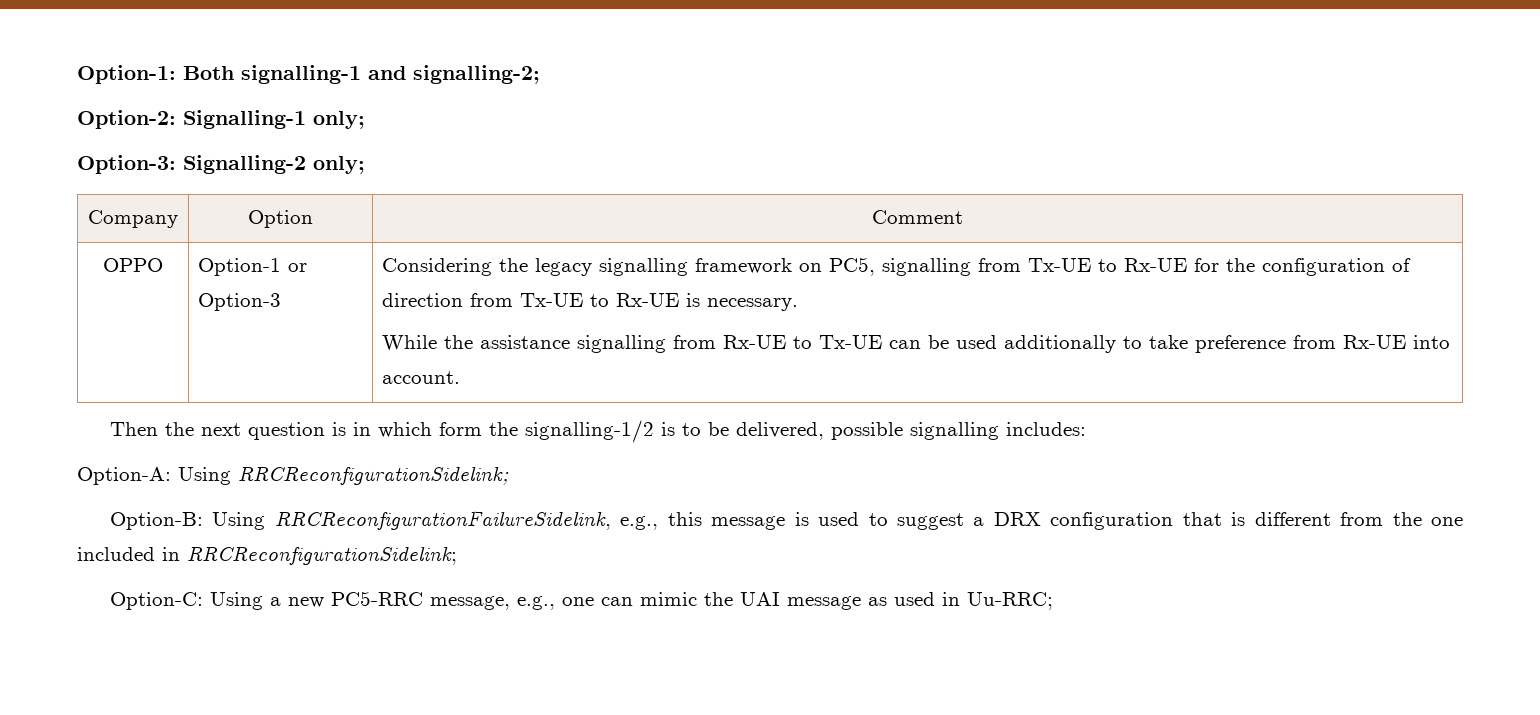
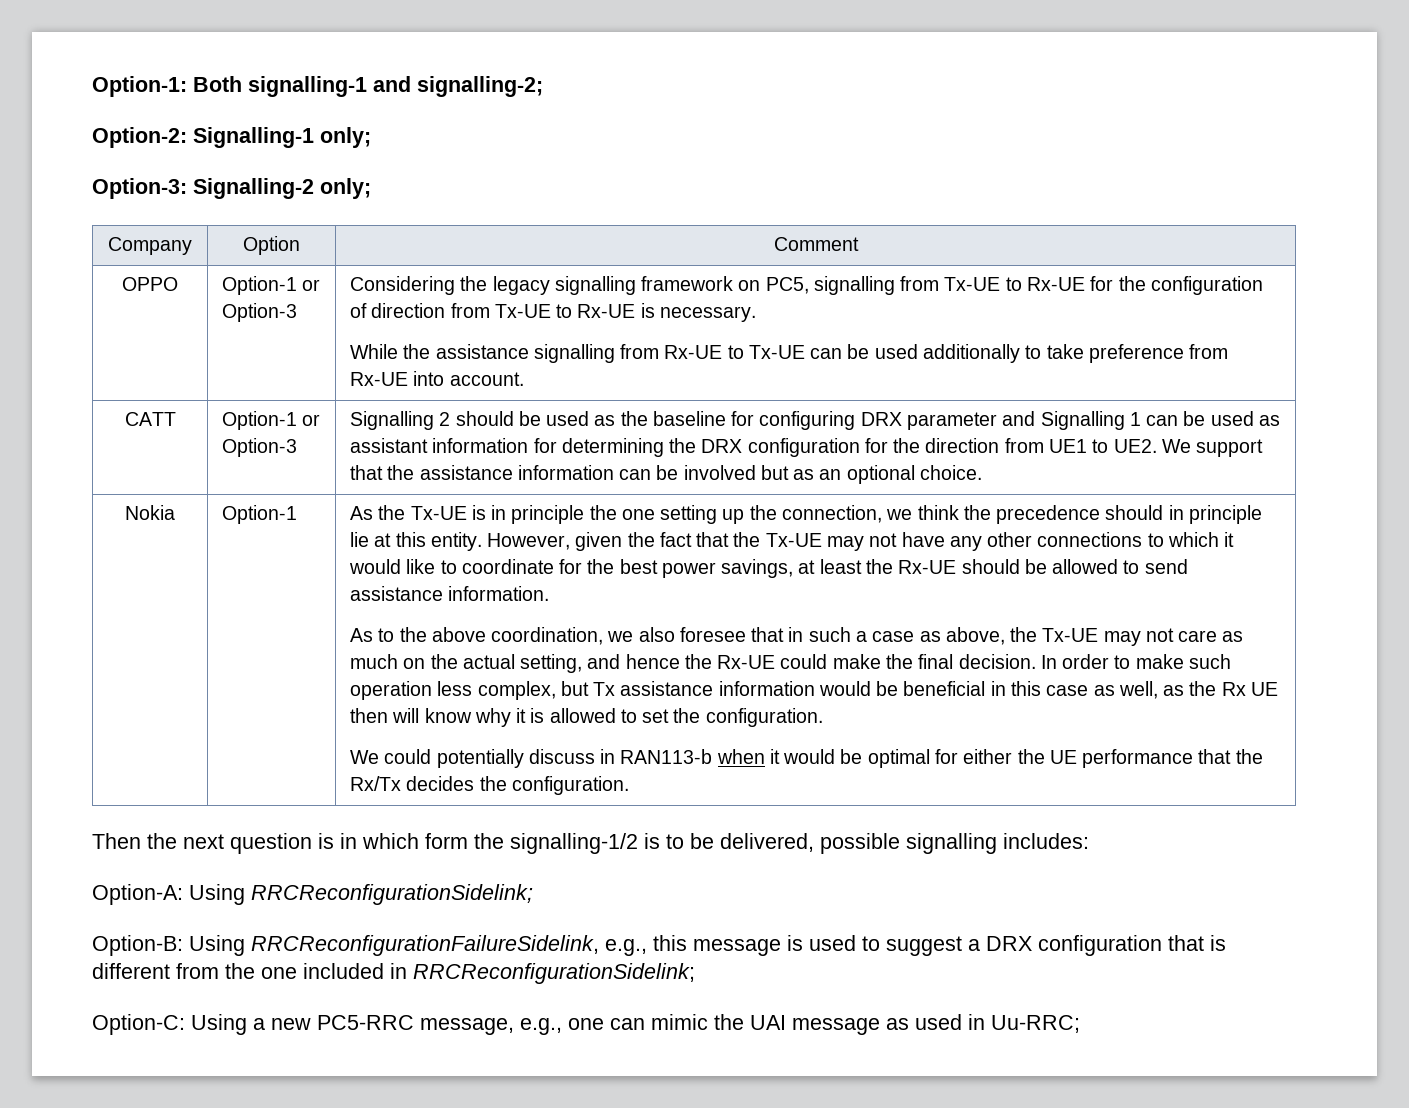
+ CATT | Option-1 or Option-3 | Signalling 2 should be used as the baseline for configuring DRX parameter and Signalling 1 can be used as assistant information for determining the DRX configuration for the direction from UE1 to UE2. We support that the assistance information can be involved but as an optional choice.
+ Nokia | Option-1 | As the Tx-UE is in principle the one setting up the connection, we think the precedence should in principle lie at this entity. However, given the fact that the Tx-UE may not have any other connections to which it would like to coordinate for the best power savings, at least the Rx-UE should be allowed to send assistance information.
+ As to the above coordination, we also foresee that in such a case as above, the Tx-UE may not care as much on the actual setting, and hence the Rx-UE could make the final decision. In order to make such operation less complex, but Tx assistance information would be beneficial in this case as well, as the Rx UE then will know why it is allowed to set the configuration.
+ We could potentially discuss in RAN113-b when it would be optimal for either the UE performance that the Rx/Tx decides the configuration.

